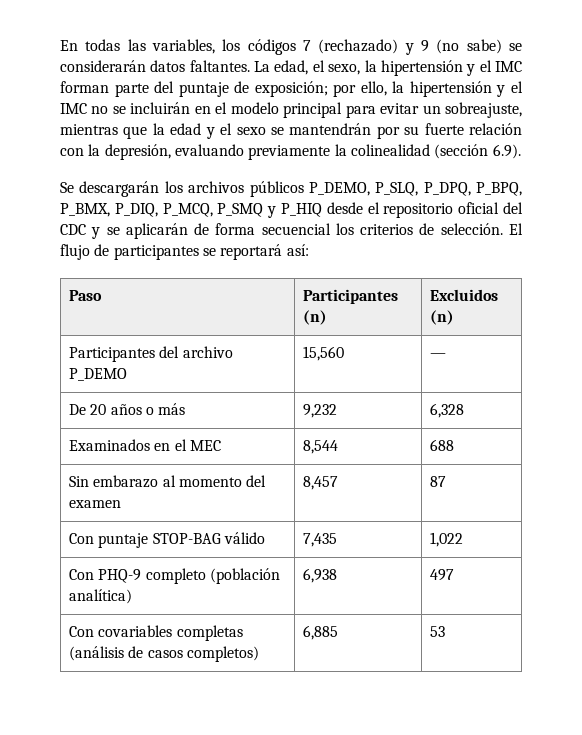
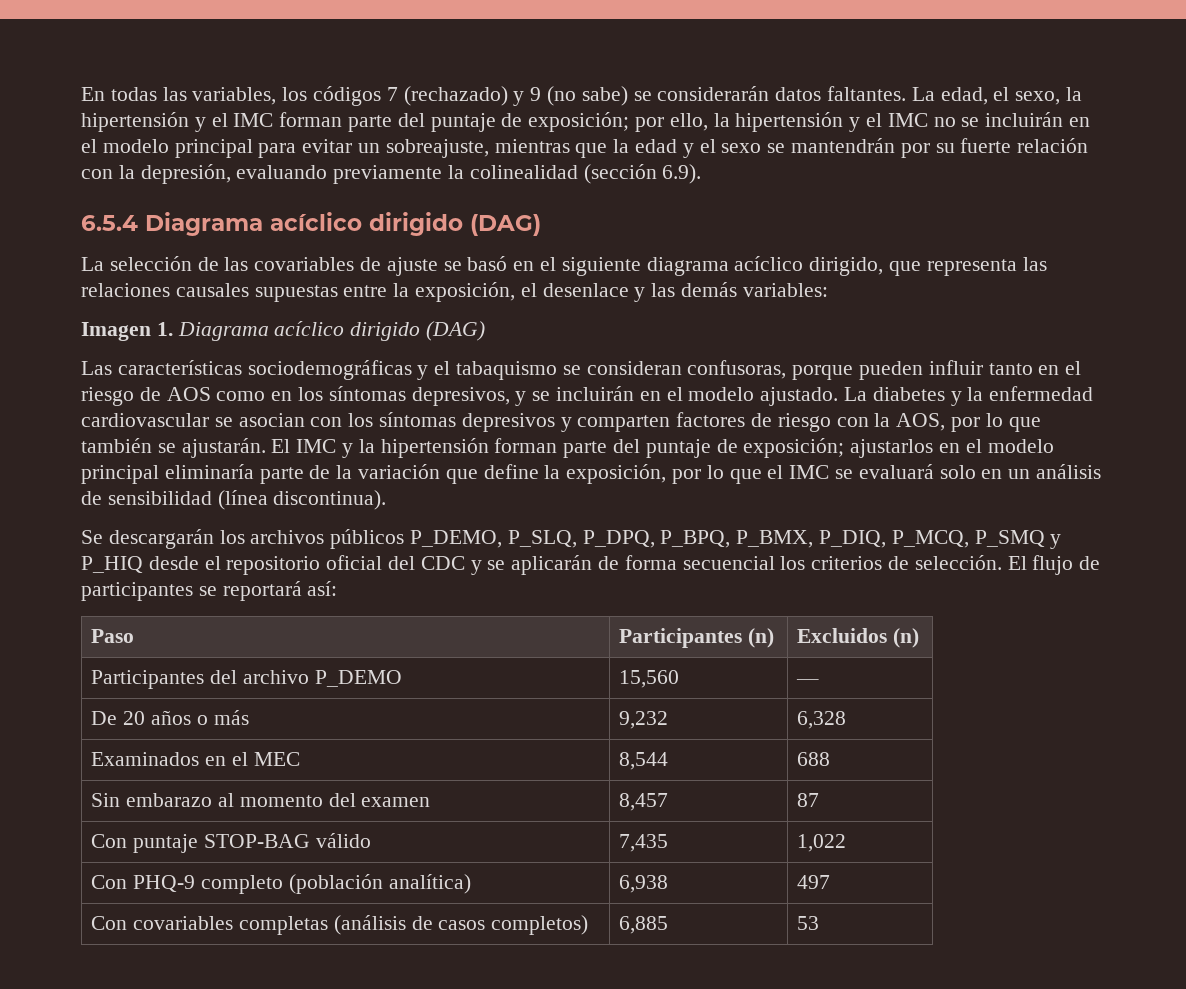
+ 6.5.4 Diagrama acíclico dirigido (DAG)
+ La selección de las covariables de ajuste se basó en el siguiente diagrama acíclico dirigido, que representa las relaciones causales supuestas entre la exposición, el desenlace y las demás variables:
+ Imagen 1. Diagrama acíclico dirigido (DAG)
+ Las características sociodemográficas y el tabaquismo se consideran confusoras, porque pueden influir tanto en el riesgo de AOS como en los síntomas depresivos, y se incluirán en el modelo ajustado. La diabetes y la enfermedad cardiovascular se asocian con los síntomas depresivos y comparten factores de riesgo con la AOS, por lo que también se ajustarán. El IMC y la hipertensión forman parte del puntaje de exposición; ajustarlos en el modelo principal eliminaría parte de la variación que define la exposición, por lo que el IMC se evaluará solo en un análisis de sensibilidad (línea discontinua).

